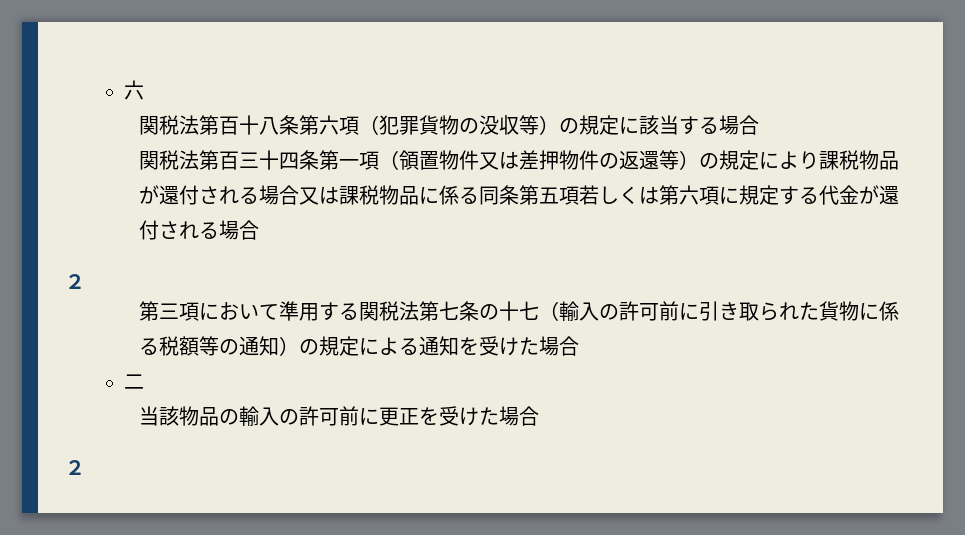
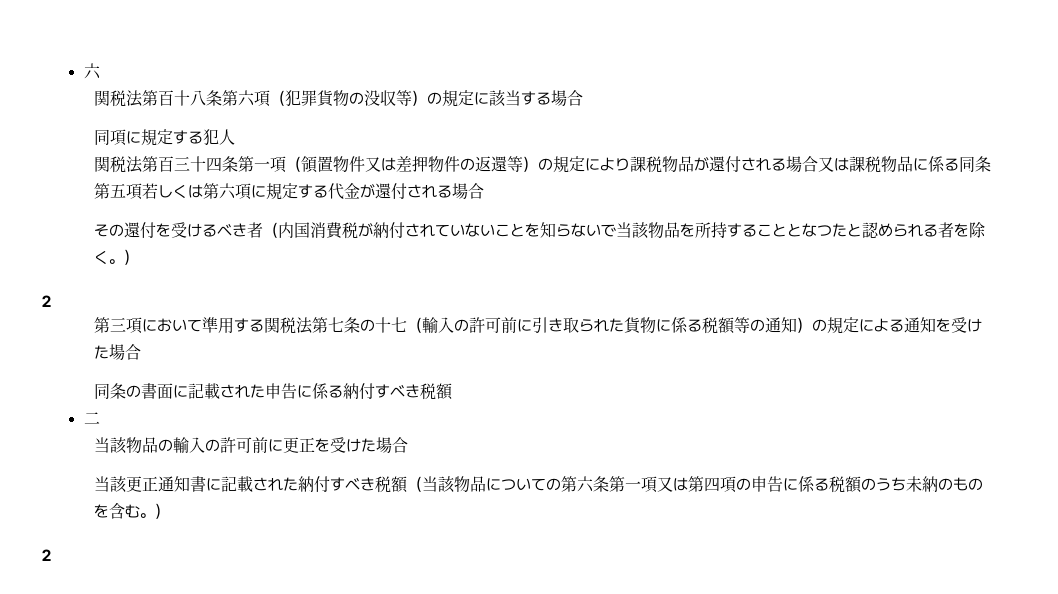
+ 同項に規定する犯人
+ その還付を受けるべき者（内国消費税が納付されていないことを知らないで当該物品を所持することとなつたと認められる者を除く。）
+ 同条の書面に記載された申告に係る納付すべき税額
+ 当該更正通知書に記載された納付すべき税額（当該物品についての第六条第一項又は第四項の申告に係る税額のうち未納のものを含む。）

